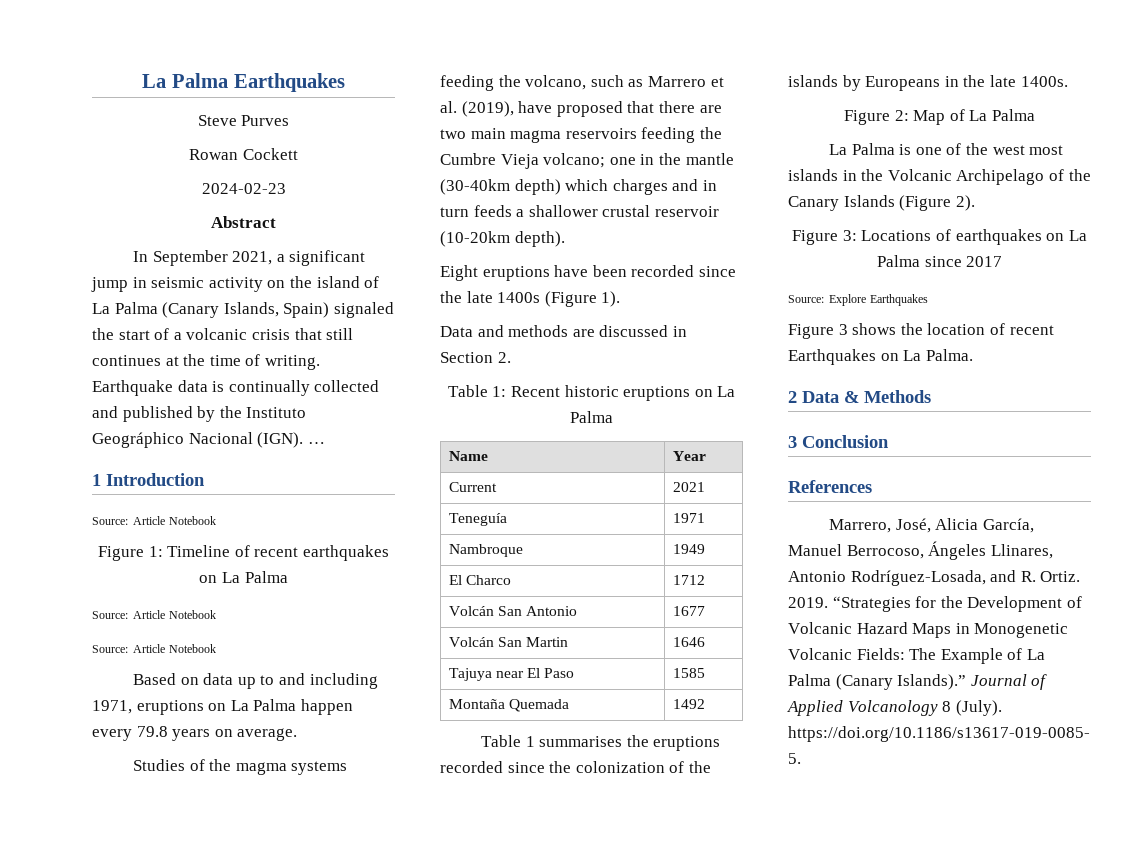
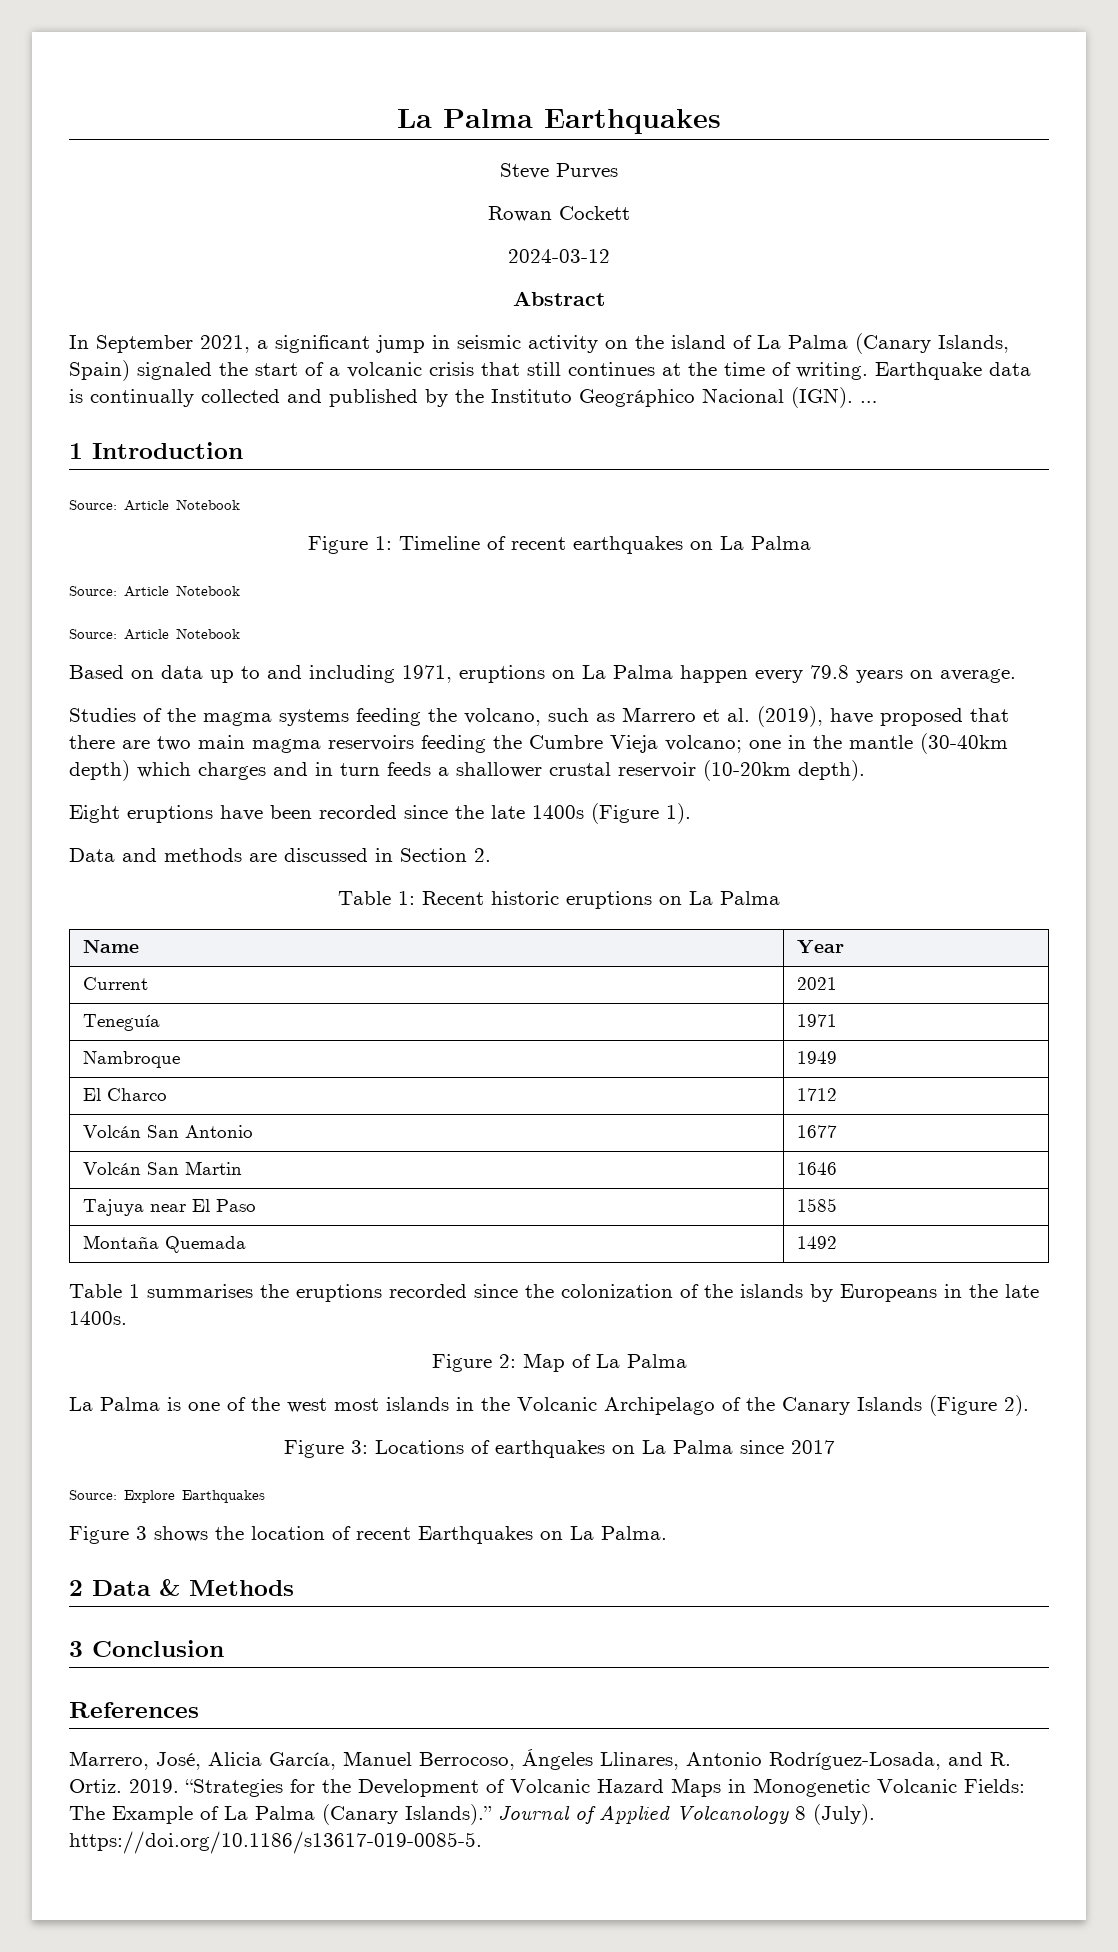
- 2024-02-23
+ 2024-03-12

